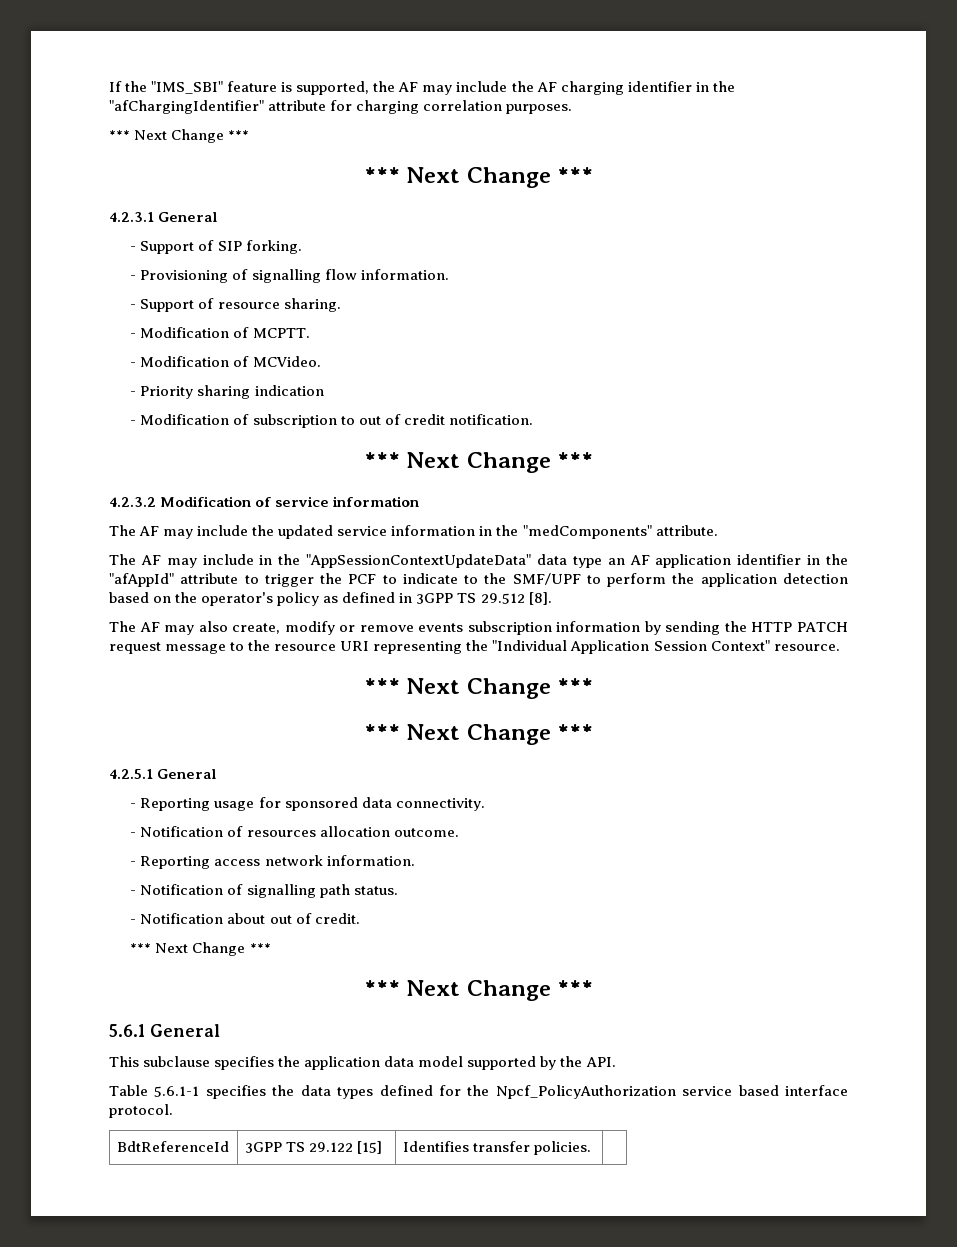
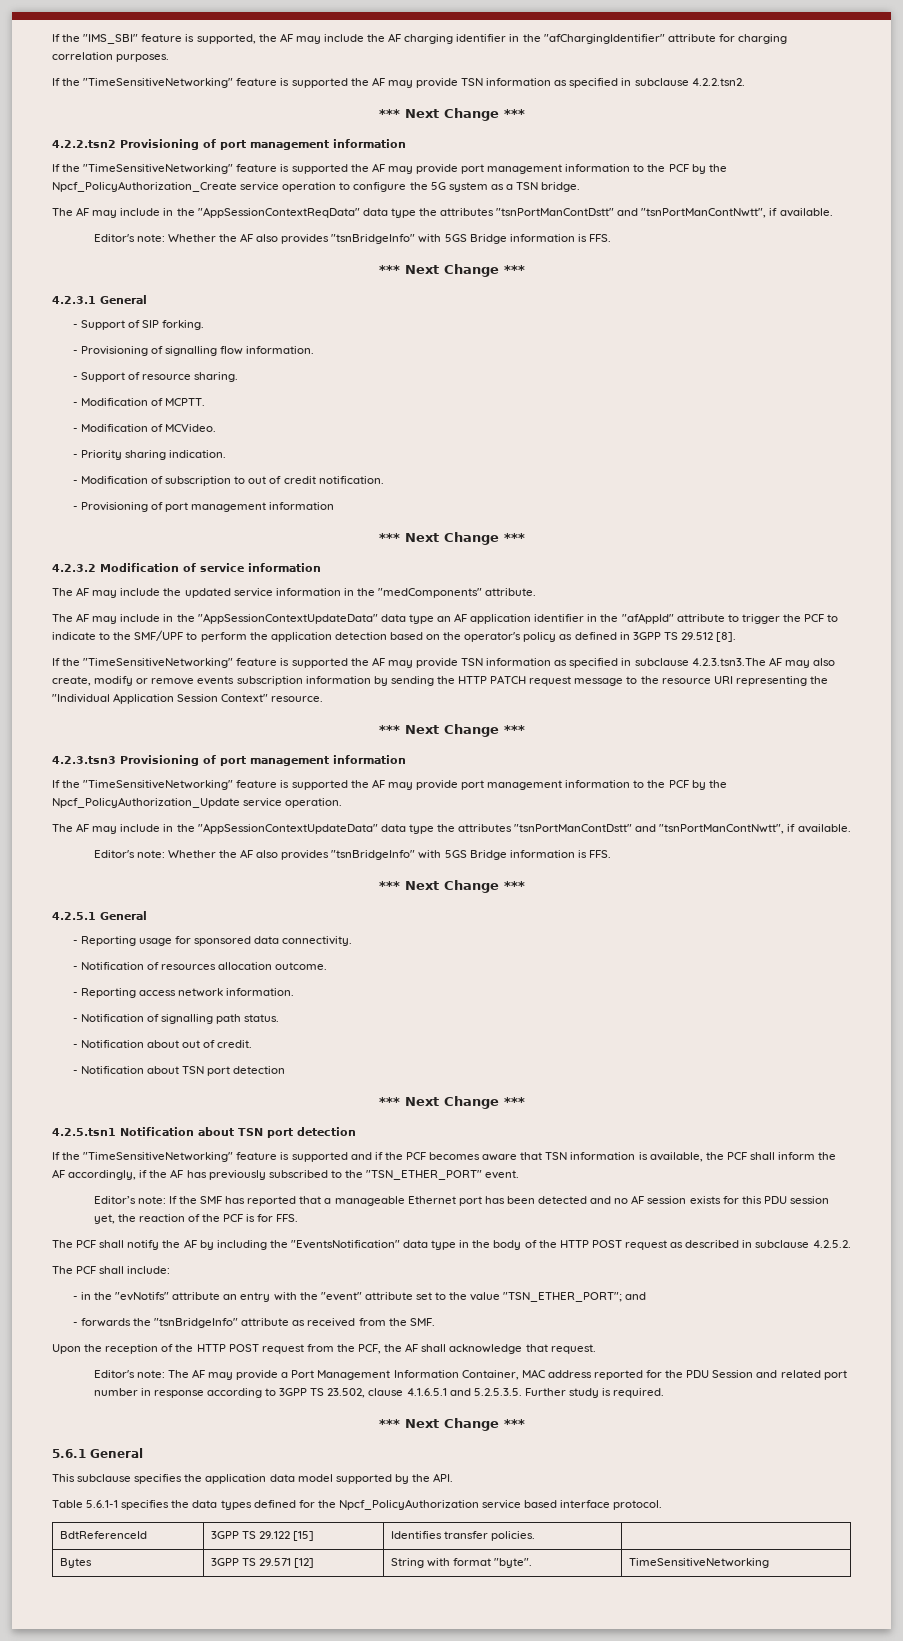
  If the "IMS_SBI" feature is supported, the AF may include the AF charging identifier in the "afChargingIdentifier" attribute for charging correlation purposes.
+ If the "TimeSensitiveNetworking" feature is supported the AF may provide TSN information as specified in subclause 4.2.2.tsn2.
  *** Next Change ***
+ 4.2.2.tsn2 Provisioning of port management information
+ If the "TimeSensitiveNetworking" feature is supported the AF may provide port management information to the PCF by the Npcf_PolicyAuthorization_Create service operation to configure the 5G system as a TSN bridge.
+ The AF may include in the "AppSessionContextReqData" data type the attributes "tsnPortManContDstt" and "tsnPortManContNwtt", if available.
+ Editor's note: Whether the AF also provides "tsnBridgeInfo" with 5GS Bridge information is FFS.
- - Priority sharing indication
+ - Priority sharing indication.
+ - Provisioning of port management information
- The AF may also create, modify or remove events subscription information by sending the HTTP PATCH request message to the resource URI representing the "Individual Application Session Context" resource.
+ If the "TimeSensitiveNetworking" feature is supported the AF may provide TSN information as specified in subclause 4.2.3.tsn3.The AF may also create, modify or remove events subscription information by sending the HTTP PATCH request message to the resource URI representing the "Individual Application Session Context" resource.
+ 4.2.3.tsn3 Provisioning of port management information
+ If the "TimeSensitiveNetworking" feature is supported the AF may provide port management information to the PCF by the Npcf_PolicyAuthorization_Update service operation.
+ The AF may include in the "AppSessionContextUpdateData" data type the attributes "tsnPortManContDstt" and "tsnPortManContNwtt", if available.
+ Editor's note: Whether the AF also provides "tsnBridgeInfo" with 5GS Bridge information is FFS.
  - Notification about out of credit.
+ - Notification about TSN port detection
  *** Next Change ***
+ 4.2.5.tsn1 Notification about TSN port detection
+ If the "TimeSensitiveNetworking" feature is supported and if the PCF becomes aware that TSN information is available, the PCF shall inform the AF accordingly, if the AF has previously subscribed to the "TSN_ETHER_PORT" event.
+ Editor’s note: If the SMF has reported that a manageable Ethernet port has been detected and no AF session exists for this PDU session yet, the reaction of the PCF is for FFS.
+ The PCF shall notify the AF by including the "EventsNotification" data type in the body of the HTTP POST request as described in subclause 4.2.5.2.
+ The PCF shall include:
+ - in the "evNotifs" attribute an entry with the "event" attribute set to the value "TSN_ETHER_PORT"; and
+ - forwards the "tsnBridgeInfo" attribute as received from the SMF.
+ Upon the reception of the HTTP POST request from the PCF, the AF shall acknowledge that request.
+ Editor's note: The AF may provide a Port Management Information Container, MAC address reported for the PDU Session and related port number in response according to 3GPP TS 23.502, clause 4.1.6.5.1 and 5.2.5.3.5. Further study is required.
+ Bytes | 3GPP TS 29.571 [12] | String with format "byte". | TimeSensitiveNetworking

